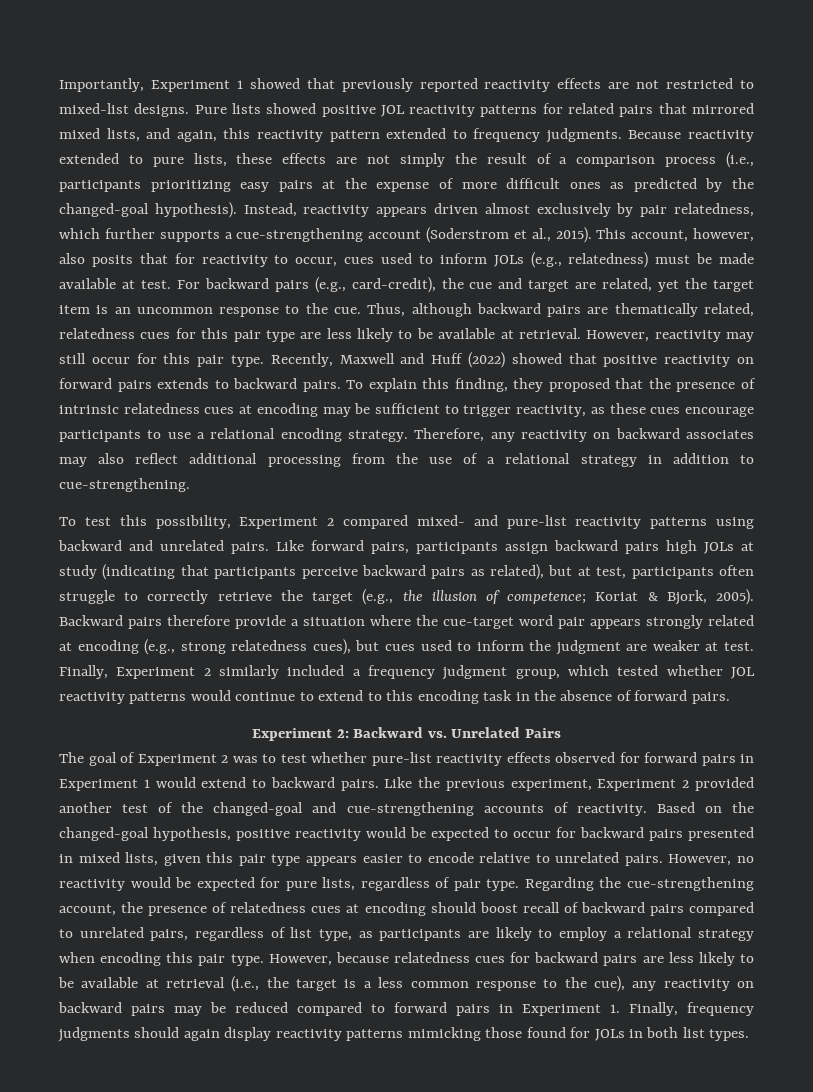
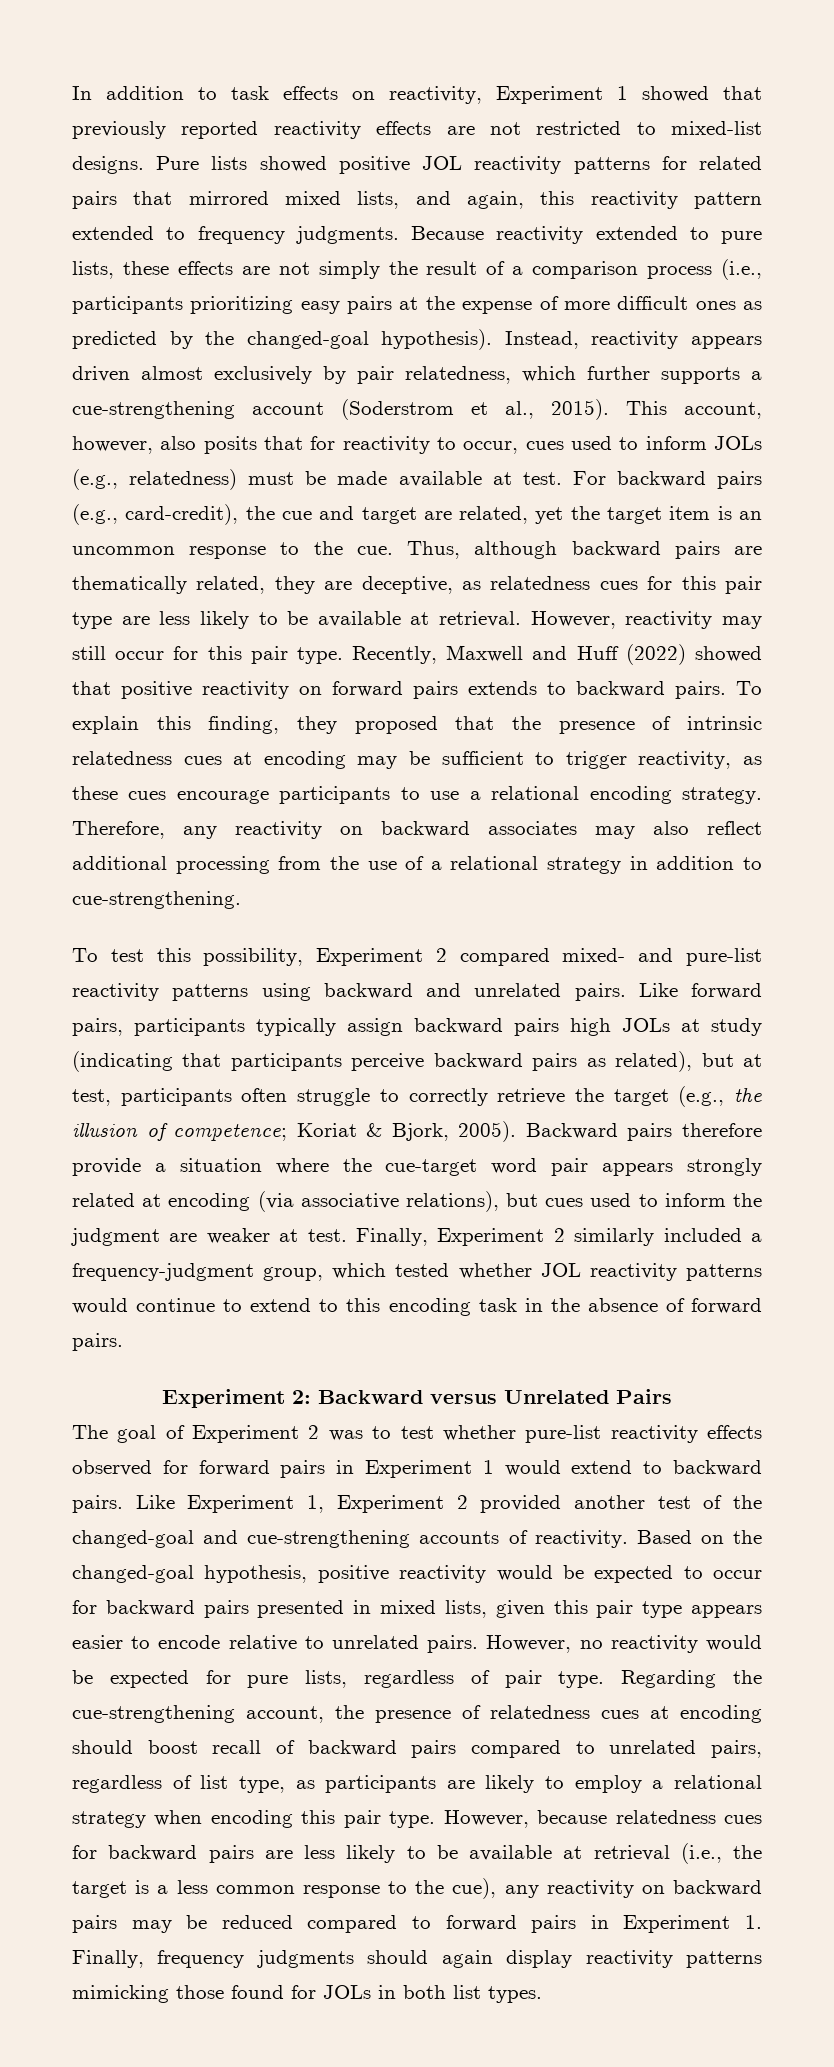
- Importantly, Experiment 1 showed that previously reported reactivity effects are not restricted to mixed-list designs.
+ In addition to task effects on reactivity, Experiment 1 showed that previously reported reactivity effects are not restricted to mixed-list designs.
- Thus, although backward pairs are thematically related, relatedness cues for this pair type are less likely to be available at retrieval.
+ Thus, although backward pairs are thematically related, they are deceptive, as relatedness cues for this pair type are less likely to be available at retrieval.
- Like forward pairs, participants assign backward pairs high JOLs at study (indicating that participants perceive backward pairs as related), but at test, participants often struggle to correctly retrieve the target (e.g., the illusion of competence; Koriat & Bjork, 2005).
+ Like forward pairs, participants typically assign backward pairs high JOLs at study (indicating that participants perceive backward pairs as related), but at test, participants often struggle to correctly retrieve the target (e.g., the illusion of competence; Koriat & Bjork, 2005).
- Backward pairs therefore provide a situation where the cue-target word pair appears strongly related at encoding (e.g., strong relatedness cues), but cues used to inform the judgment are weaker at test.
+ Backward pairs therefore provide a situation where the cue-target word pair appears strongly related at encoding (via associative relations), but cues used to inform the judgment are weaker at test.
- Finally, Experiment 2 similarly included a frequency judgment group, which tested whether JOL reactivity patterns would continue to extend to this encoding task in the absence of forward pairs.
+ Finally, Experiment 2 similarly included a frequency-judgment group, which tested whether JOL reactivity patterns would continue to extend to this encoding task in the absence of forward pairs.
- Experiment 2: Backward vs. Unrelated Pairs
+ Experiment 2: Backward versus Unrelated Pairs
- Like the previous experiment, Experiment 2 provided another test of the changed-goal and cue-strengthening accounts of reactivity.
+ Like Experiment 1, Experiment 2 provided another test of the changed-goal and cue-strengthening accounts of reactivity.

